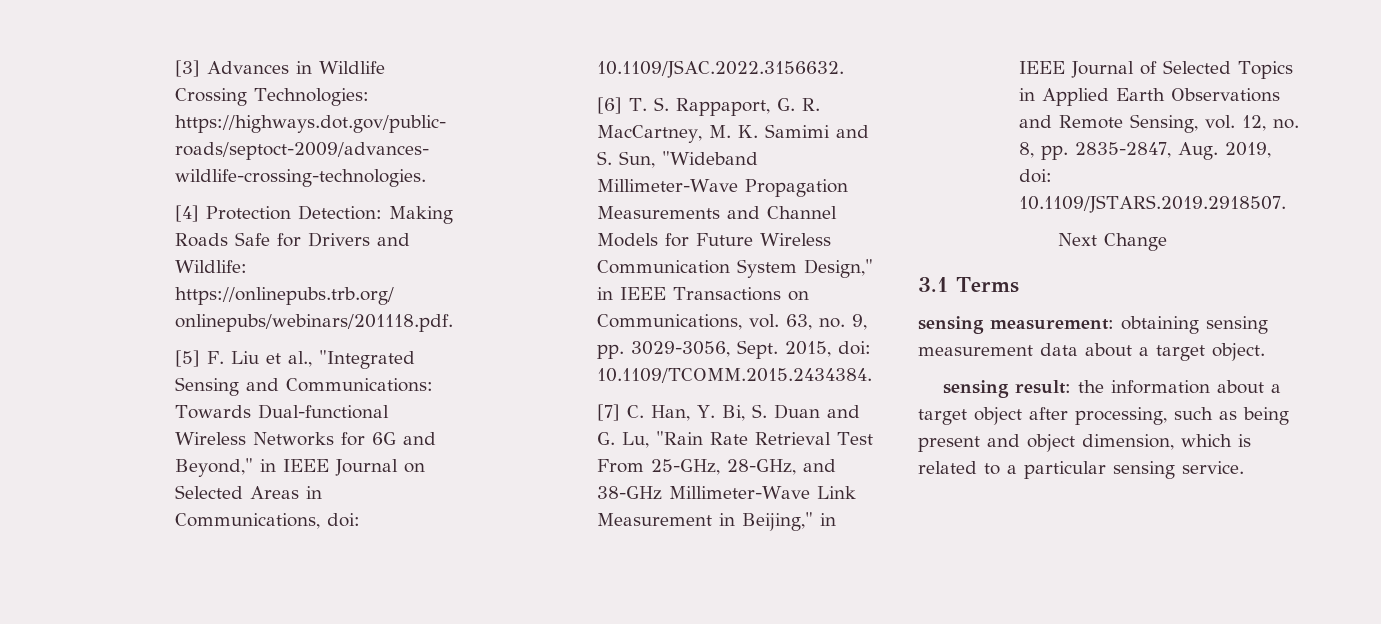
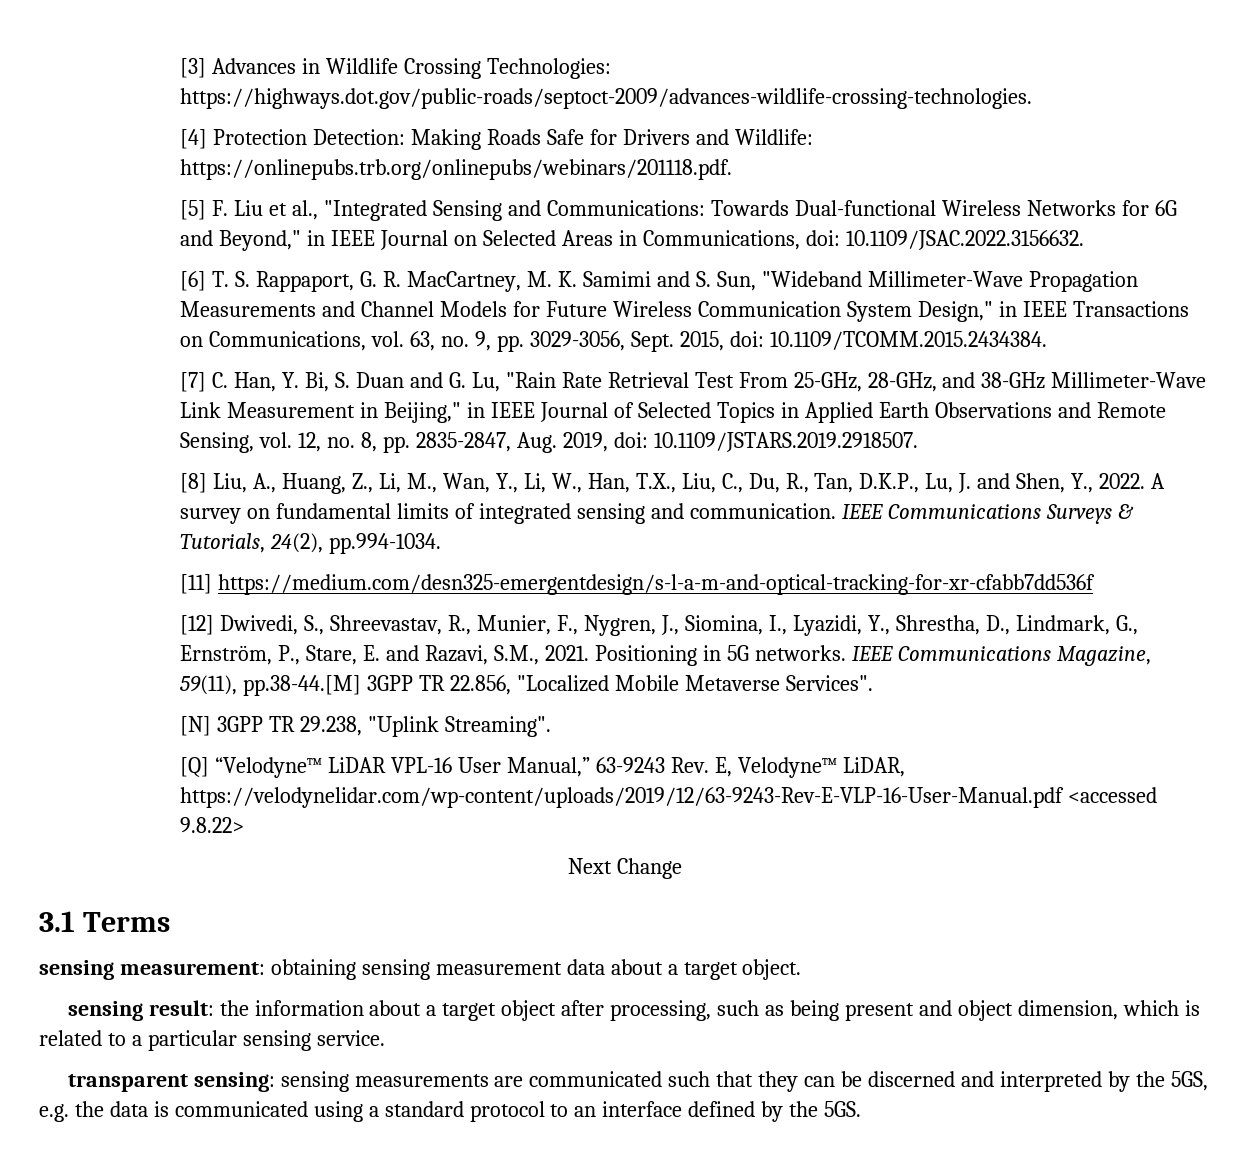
+ [8] Liu, A., Huang, Z., Li, M., Wan, Y., Li, W., Han, T.X., Liu, C., Du, R., Tan, D.K.P., Lu, J. and Shen, Y., 2022. A survey on fundamental limits of integrated sensing and communication. IEEE Communications Surveys & Tutorials, 24(2), pp.994-1034.
+ [11] https://medium.com/desn325-emergentdesign/s-l-a-m-and-optical-tracking-for-xr-cfabb7dd536f
+ [12] Dwivedi, S., Shreevastav, R., Munier, F., Nygren, J., Siomina, I., Lyazidi, Y., Shrestha, D., Lindmark, G., Ernström, P., Stare, E. and Razavi, S.M., 2021. Positioning in 5G networks. IEEE Communications Magazine, 59(11), pp.38-44.[M] 3GPP TR 22.856, "Localized Mobile Metaverse Services".
+ [N] 3GPP TR 29.238, "Uplink Streaming".
+ [Q] “Velodyne™ LiDAR VPL-16 User Manual,” 63-9243 Rev. E, Velodyne™ LiDAR, https://velodynelidar.com/wp-content/uploads/2019/12/63-9243-Rev-E-VLP-16-User-Manual.pdf <accessed 9.8.22>
+ transparent sensing: sensing measurements are communicated such that they can be discerned and interpreted by the 5GS, e.g. the data is communicated using a standard protocol to an interface defined by the 5GS.

